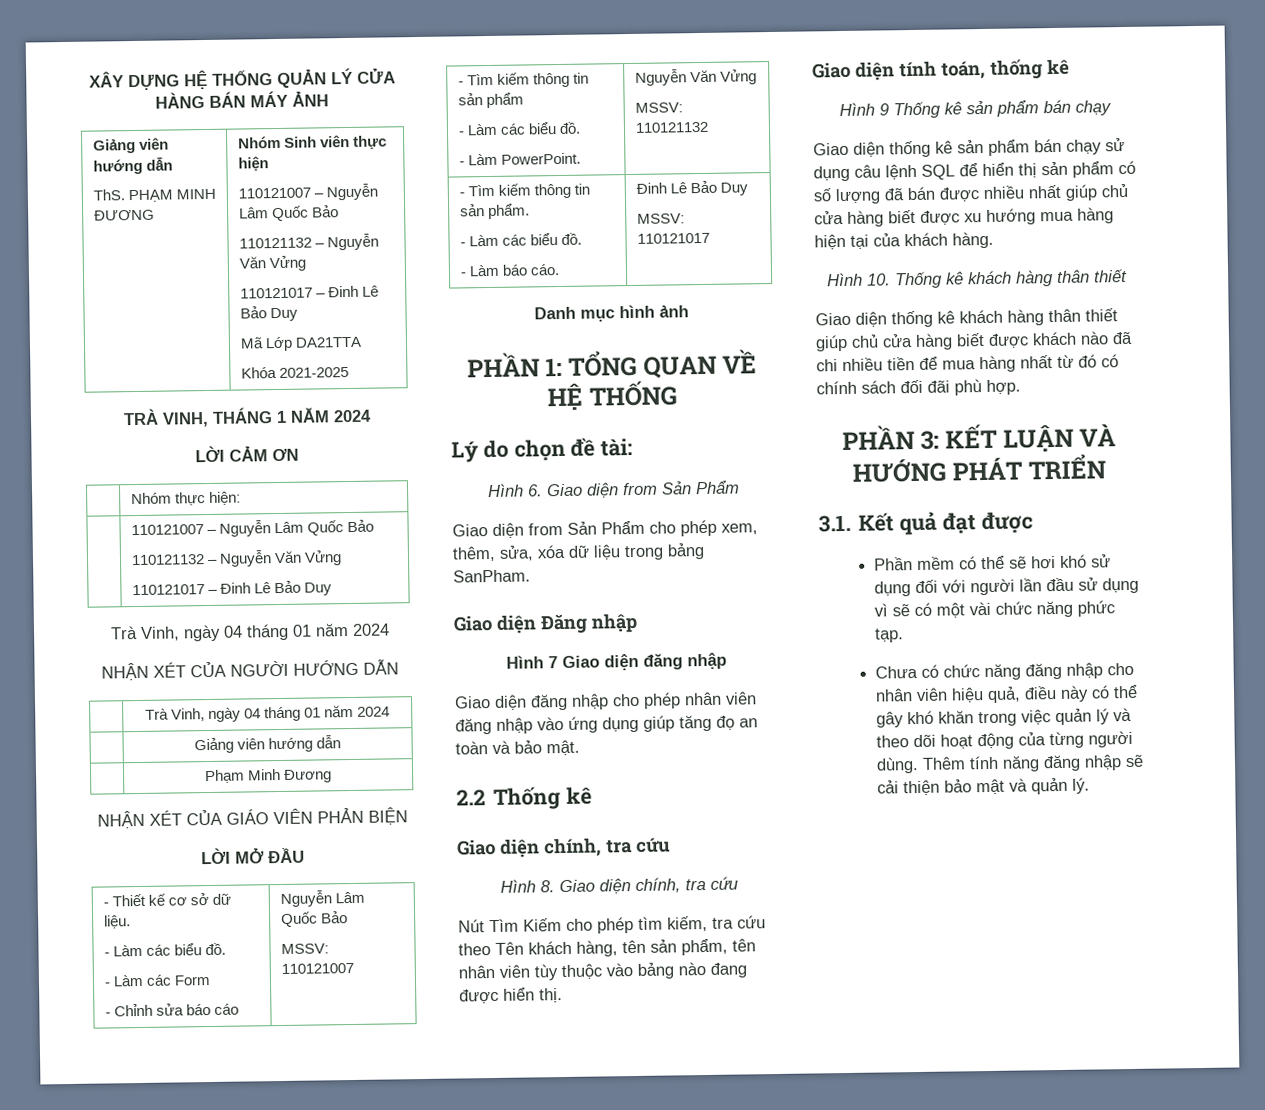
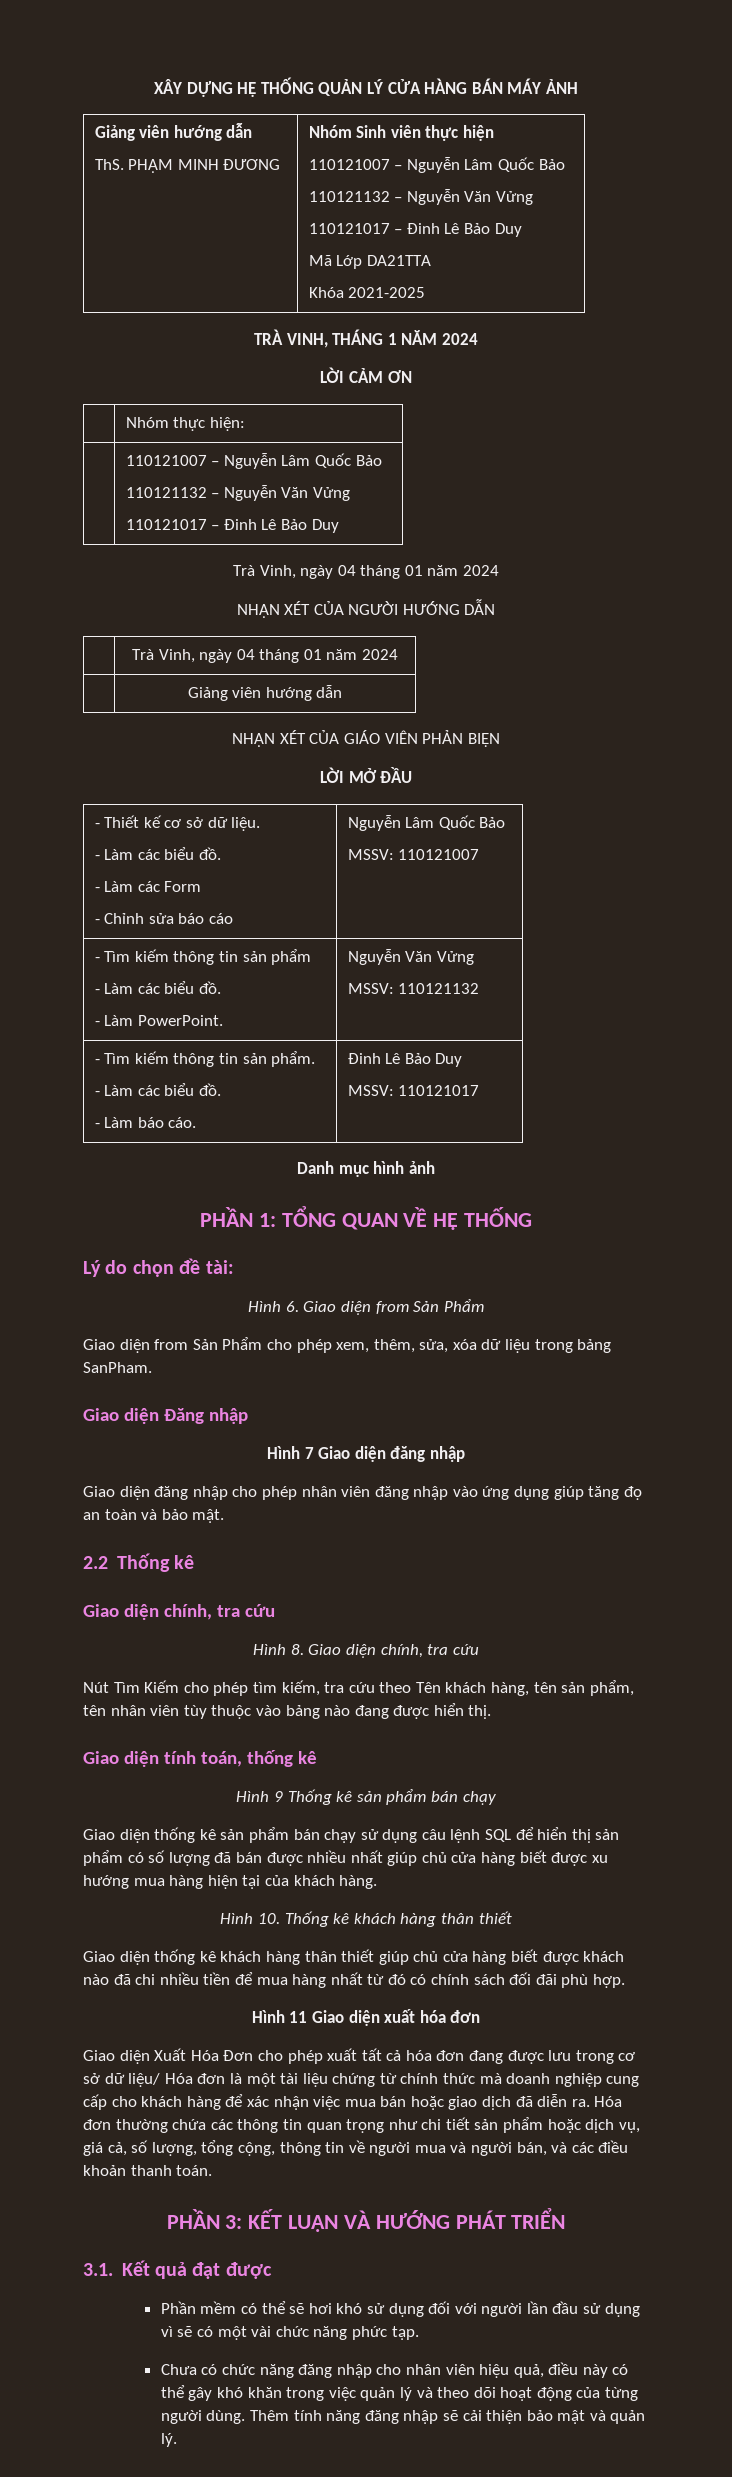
- | Phạm Minh Đương
+ Hình 11 Giao diện xuất hóa đơn
+ Giao diện Xuất Hóa Đơn cho phép xuất tất cả hóa đơn đang được lưu trong cơ sở dữ liệu/ Hóa đơn là một tài liệu chứng từ chính thức mà doanh nghiệp cung cấp cho khách hàng để xác nhận việc mua bán hoặc giao dịch đã diễn ra. Hóa đơn thường chứa các thông tin quan trọng như chi tiết sản phẩm hoặc dịch vụ, giá cả, số lượng, tổng cộng, thông tin về người mua và người bán, và các điều khoản thanh toán.

